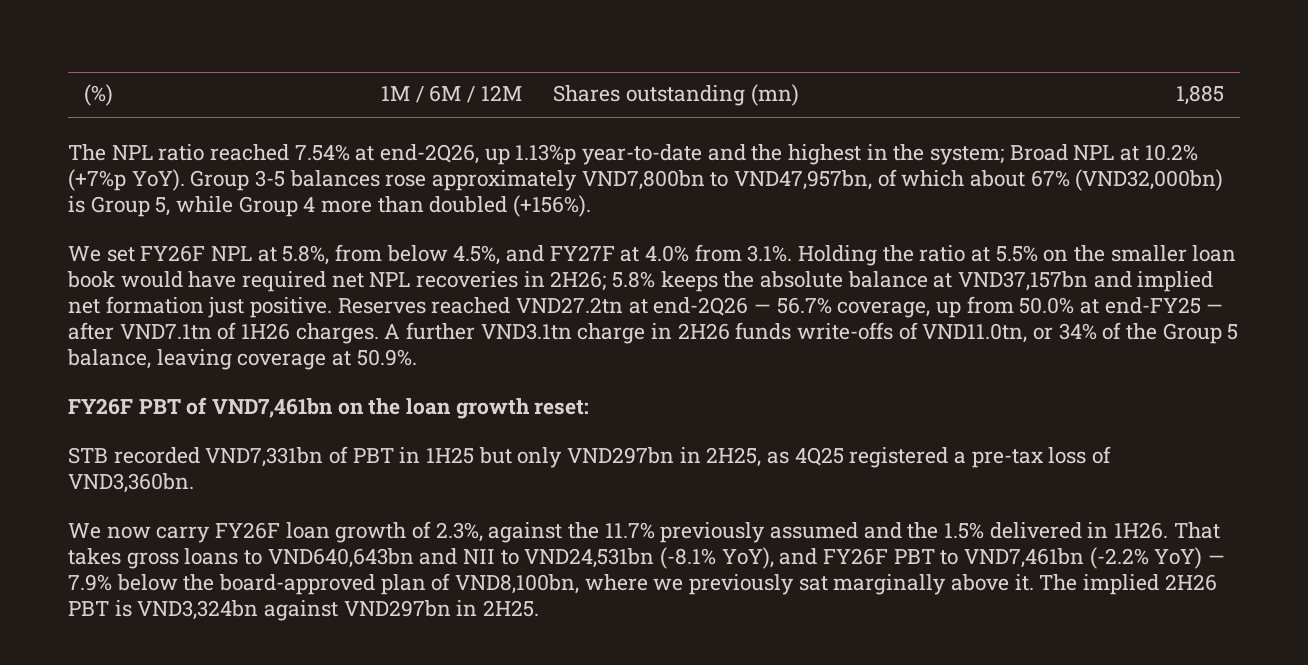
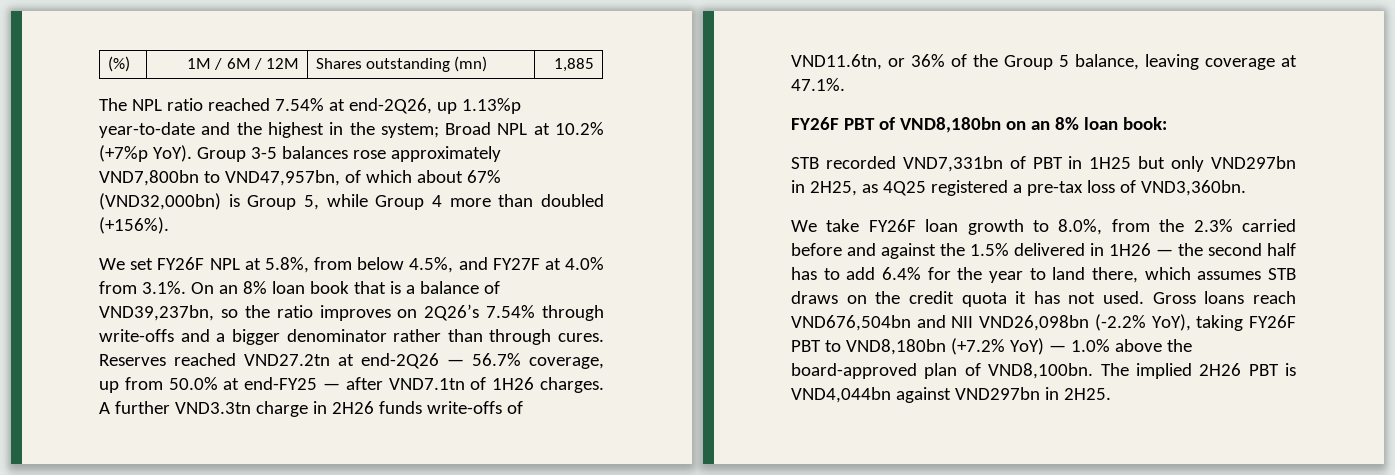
- We set FY26F NPL at 5.8%, from below 4.5%, and FY27F at 4.0% from 3.1%. Holding the ratio at 5.5% on the smaller loan book would have required net NPL recoveries in 2H26; 5.8% keeps the absolute balance at VND37,157bn and implied net formation just positive.
+ We set FY26F NPL at 5.8%, from below 4.5%, and FY27F at 4.0% from 3.1%. On an 8% loan book that is a balance of VND39,237bn, so the ratio improves on 2Q26’s 7.54% through write-offs and a bigger denominator rather than through cures.
- A further VND3.1tn charge in 2H26 funds write-offs of VND11.0tn, or 34% of the Group 5 balance, leaving coverage at 50.9%.
+ A further VND3.3tn charge in 2H26 funds write-offs of VND11.6tn, or 36% of the Group 5 balance, leaving coverage at 47.1%.
- FY26F PBT of VND7,461bn on the loan growth reset:
+ FY26F PBT of VND8,180bn on an 8% loan book:
- We now carry FY26F loan growth of 2.3%, against the 11.7% previously assumed and the 1.5% delivered in 1H26. That takes gross loans to VND640,643bn and NII to VND24,531bn (-8.1% YoY), and FY26F PBT to VND7,461bn (-2.2% YoY) — 7.9% below the board-approved plan of VND8,100bn, where we previously sat marginally above it.
+ We take FY26F loan growth to 8.0%, from the 2.3% carried before and against the 1.5% delivered in 1H26 — the second half has to add 6.4% for the year to land there, which assumes STB draws on the credit quota it has not used. Gross loans reach VND676,504bn and NII VND26,098bn (-2.2% YoY), taking FY26F PBT to VND8,180bn (+7.2% YoY) — 1.0% above the board-approved plan of VND8,100bn.
- The implied 2H26 PBT is VND3,324bn against VND297bn in 2H25.
+ The implied 2H26 PBT is VND4,044bn against VND297bn in 2H25.

